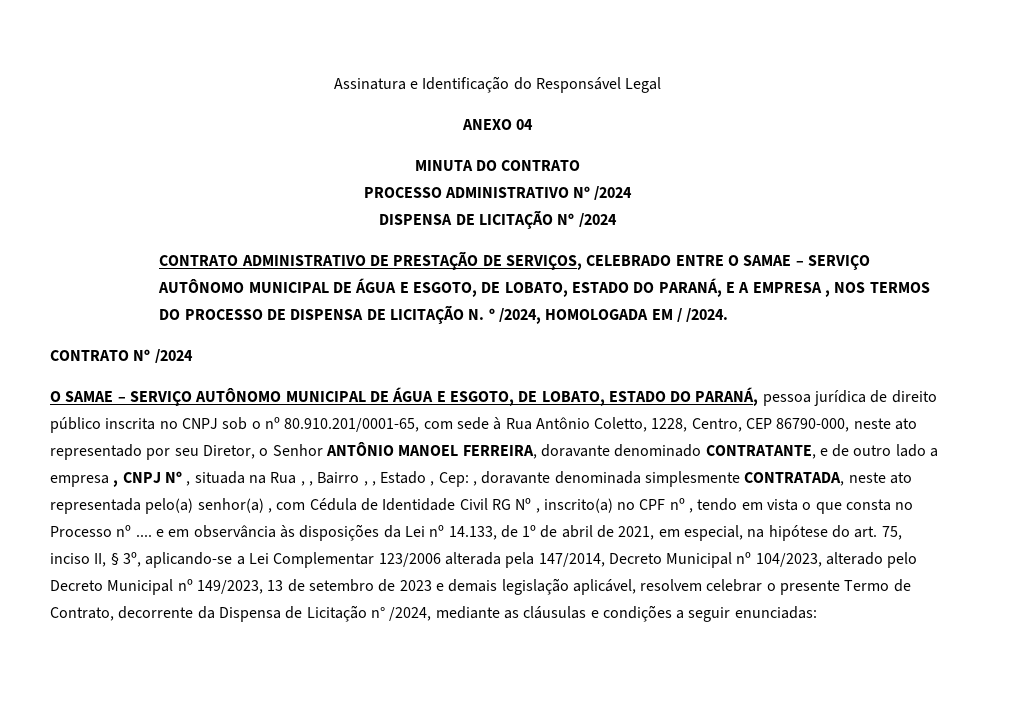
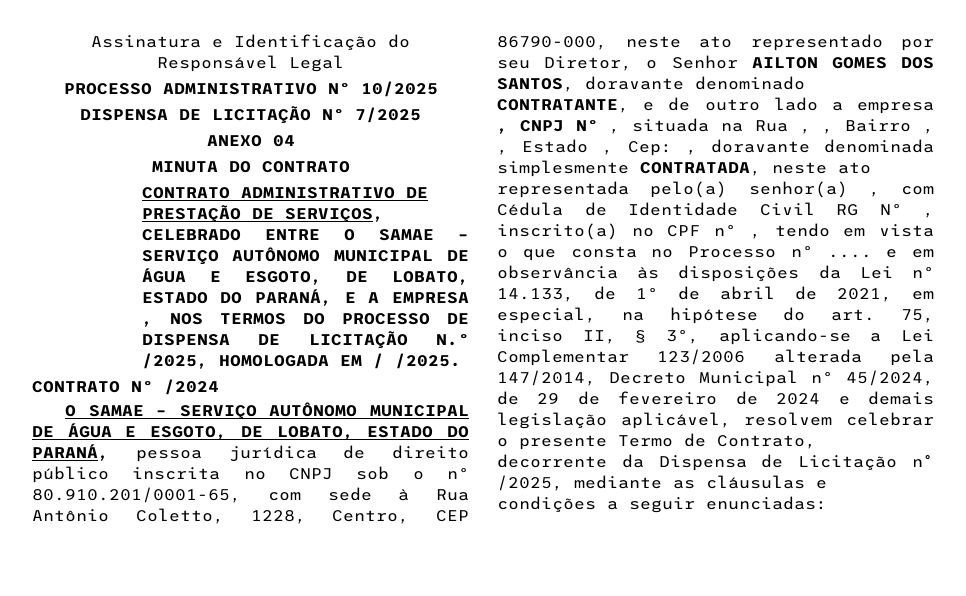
+ PROCESSO ADMINISTRATIVO Nº 10/2025
+ DISPENSA DE LICITAÇÃO Nº 7/2025
- PROCESSO ADMINISTRATIVO Nº /2024
- DISPENSA DE LICITAÇÃO Nº /2024
- CONTRATO ADMINISTRATIVO DE PRESTAÇÃO DE SERVIÇOS, CELEBRADO ENTRE O SAMAE – SERVIÇO AUTÔNOMO MUNICIPAL DE ÁGUA E ESGOTO, DE LOBATO, ESTADO DO PARANÁ, E A EMPRESA , NOS TERMOS DO PROCESSO DE DISPENSA DE LICITAÇÃO N. º /2024, HOMOLOGADA EM / /2024.
+ CONTRATO ADMINISTRATIVO DE PRESTAÇÃO DE SERVIÇOS, CELEBRADO ENTRE O SAMAE – SERVIÇO AUTÔNOMO MUNICIPAL DE ÁGUA E ESGOTO, DE LOBATO, ESTADO DO PARANÁ, E A EMPRESA , NOS TERMOS DO PROCESSO DE DISPENSA DE LICITAÇÃO N.º /2025, HOMOLOGADA EM / /2025.
- O SAMAE – SERVIÇO AUTÔNOMO MUNICIPAL DE ÁGUA E ESGOTO, DE LOBATO, ESTADO DO PARANÁ, pessoa jurídica de direito público inscrita no CNPJ sob o nº 80.910.201/0001-65, com sede à Rua Antônio Coletto, 1228, Centro, CEP 86790-000, neste ato representado por seu Diretor, o Senhor ANTÔNIO MANOEL FERREIRA, doravante denominado CONTRATANTE, e de outro lado a empresa , CNPJ Nº , situada na Rua , , Bairro , , Estado , Cep:
+ O SAMAE – SERVIÇO AUTÔNOMO MUNICIPAL DE ÁGUA E ESGOTO, DE LOBATO, ESTADO DO PARANÁ, pessoa jurídica de direito público inscrita no CNPJ sob o nº 80.910.201/0001-65, com sede à Rua Antônio Coletto, 1228, Centro, CEP 86790-000, neste ato representado por seu Diretor, o Senhor AILTON GOMES DOS SANTOS, doravante denominado CONTRATANTE, e de outro lado a empresa , CNPJ Nº , situada na Rua , , Bairro , , Estado , Cep:
- , doravante denominada simplesmente CONTRATADA, neste ato representada pelo(a) senhor(a) , com Cédula de Identidade Civil RG Nº , inscrito(a) no CPF nº , tendo em vista o que consta no Processo nº .... e em observância às disposições da Lei nº 14.133, de 1º de abril de 2021, em especial, na hipótese do art. 75, inciso II, § 3º, aplicando-se a Lei Complementar 123/2006 alterada pela 147/2014, Decreto Municipal nº 104/2023, alterado pelo Decreto Municipal nº 149/2023, 13 de setembro de 2023 e demais legislação aplicável, resolvem celebrar o presente Termo de Contrato, decorrente da Dispensa de Licitação n° /2024, mediante as cláusulas e condições a seguir enunciadas:
+ , doravante denominada simplesmente CONTRATADA, neste ato representada pelo(a) senhor(a) , com Cédula de Identidade Civil RG Nº , inscrito(a) no CPF nº , tendo em vista o que consta no Processo nº .... e em observância às disposições da Lei nº 14.133, de 1º de abril de 2021, em especial, na hipótese do art. 75, inciso II, § 3º, aplicando-se a Lei Complementar 123/2006 alterada pela 147/2014, Decreto Municipal nº 45/2024, de 29 de fevereiro de 2024 e demais legislação aplicável, resolvem celebrar o presente Termo de Contrato, decorrente da Dispensa de Licitação n° /2025, mediante as cláusulas e condições a seguir enunciadas:

